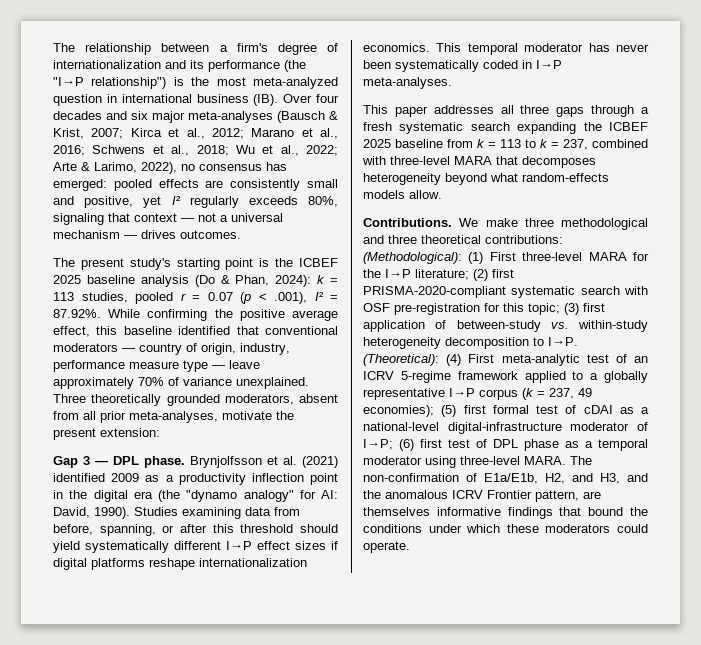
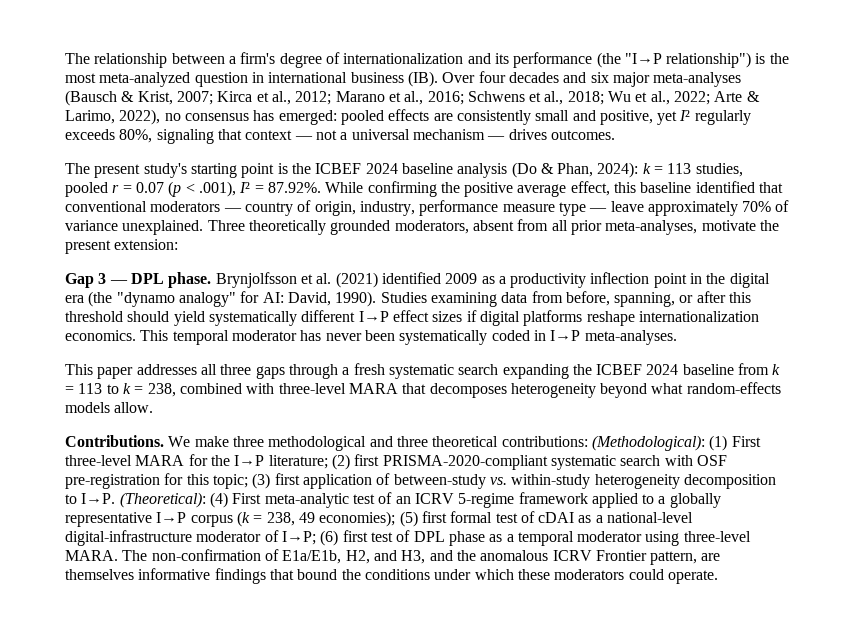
- The present study's starting point is the ICBEF 2025 baseline analysis (Do & Phan, 2024): k = 113 studies, pooled r = 0.07 (p < .001), I² = 87.92%. While confirming the positive average effect, this baseline identified that conventional moderators — country of origin, industry, performance measure type — leave approximately 70% of variance unexplained.
+ The present study's starting point is the ICBEF 2024 baseline analysis (Do & Phan, 2024): k = 113 studies, pooled r = 0.07 (p < .001), I² = 87.92%. While confirming the positive average effect, this baseline identified that conventional moderators — country of origin, industry, performance measure type — leave approximately 70% of variance unexplained.
- This paper addresses all three gaps through a fresh systematic search expanding the ICBEF 2025 baseline from k = 113 to k = 237, combined with three-level MARA that decomposes heterogeneity beyond what random-effects models allow.
+ This paper addresses all three gaps through a fresh systematic search expanding the ICBEF 2024 baseline from k = 113 to k = 238, combined with three-level MARA that decomposes heterogeneity beyond what random-effects models allow.
- (4) First meta-analytic test of an ICRV 5-regime framework applied to a globally representative I→P corpus (k = 237, 49 economies);
+ (4) First meta-analytic test of an ICRV 5-regime framework applied to a globally representative I→P corpus (k = 238, 49 economies);

